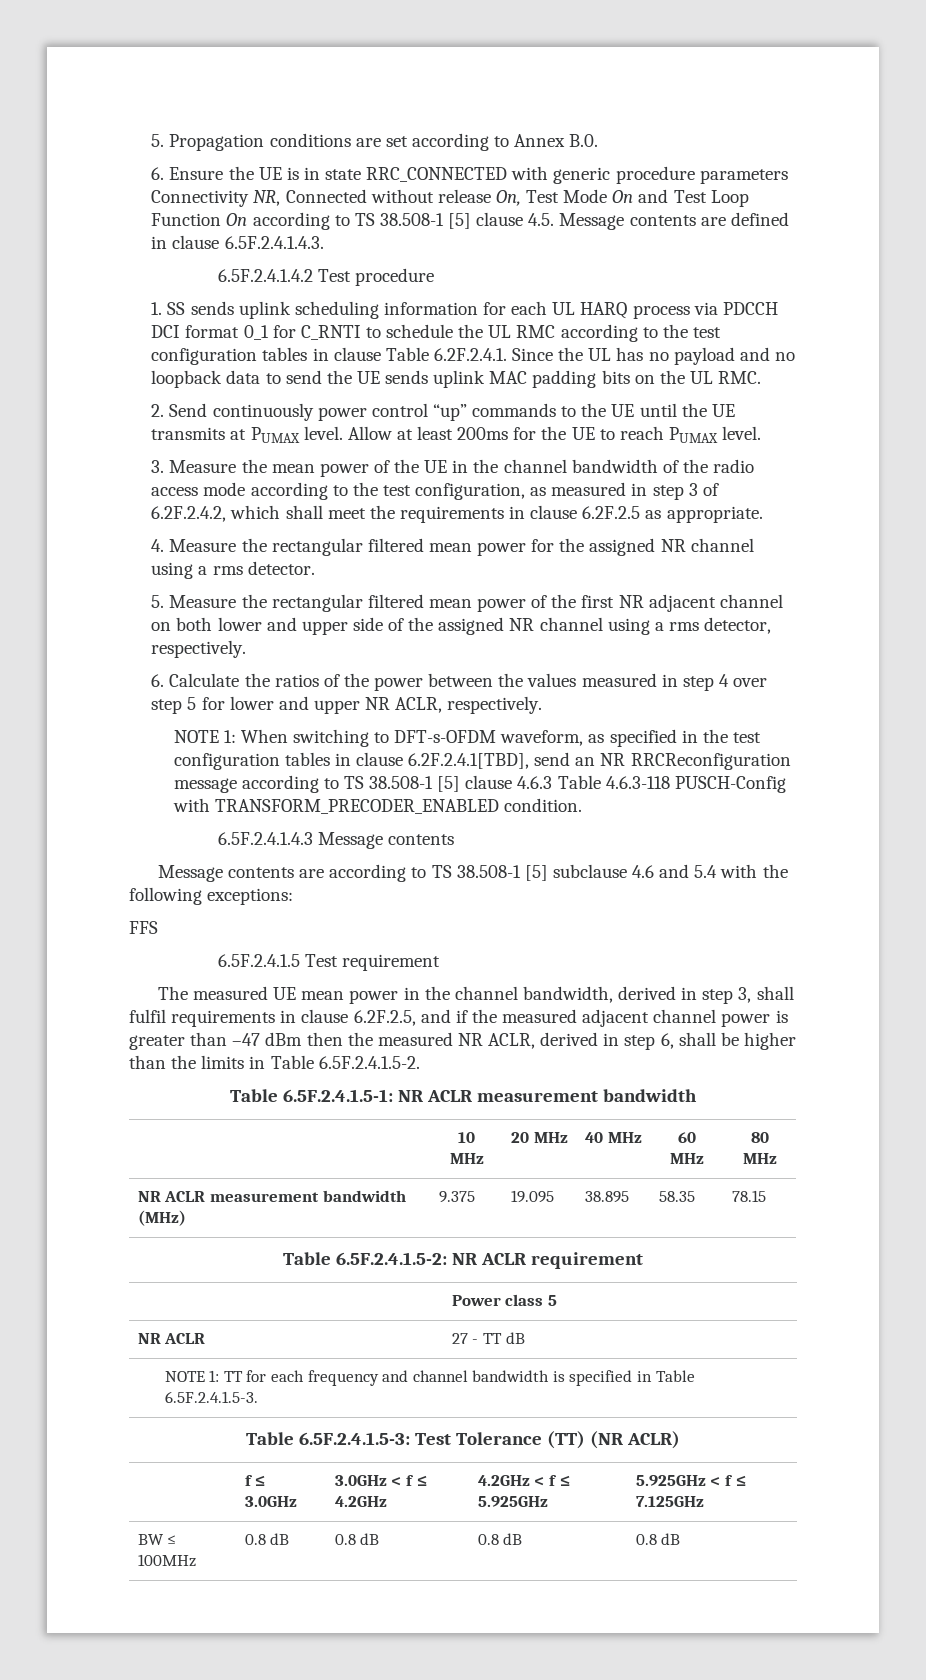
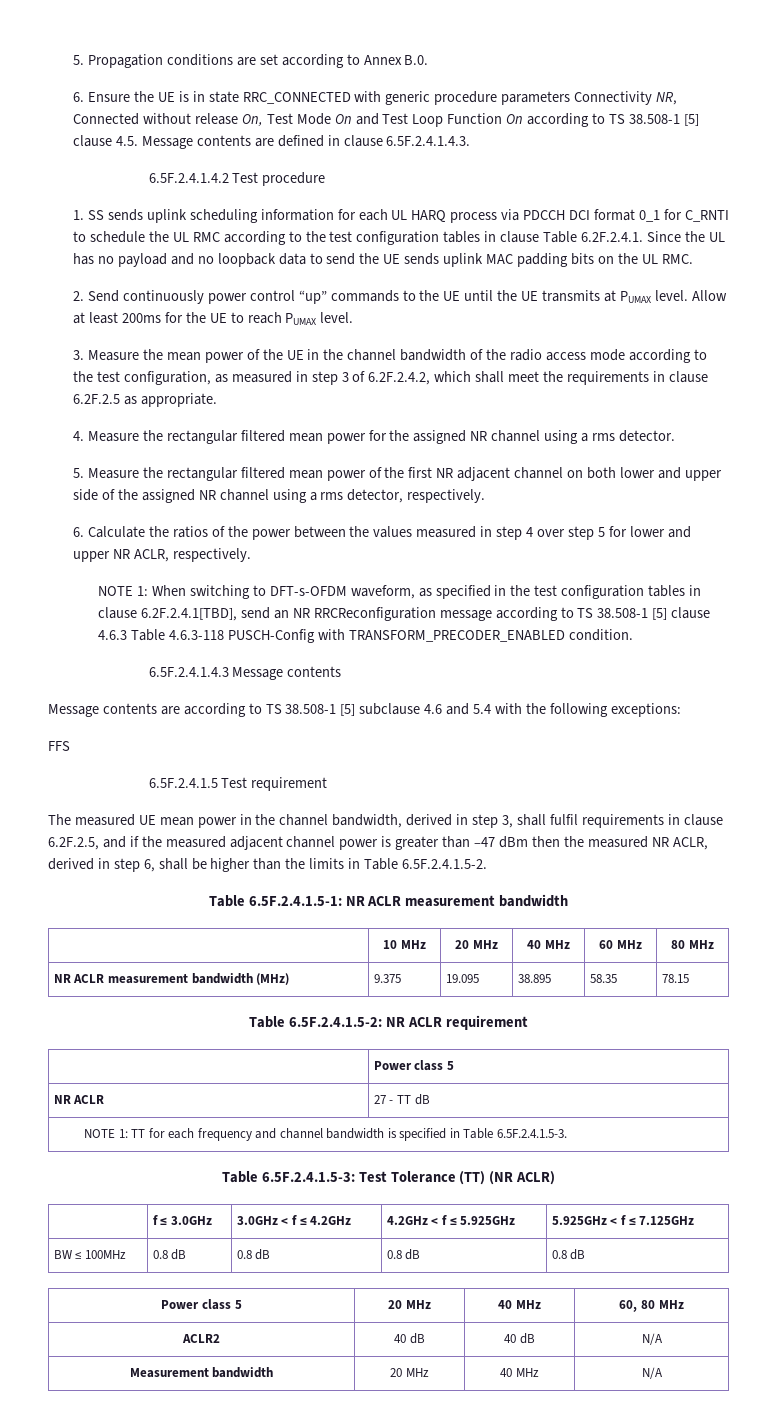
+ Power class 5 | 20 MHz | 40 MHz | 60, 80 MHz
+ ACLR2 | 40 dB | 40 dB | N/A
+ Measurement bandwidth | 20 MHz | 40 MHz | N/A

